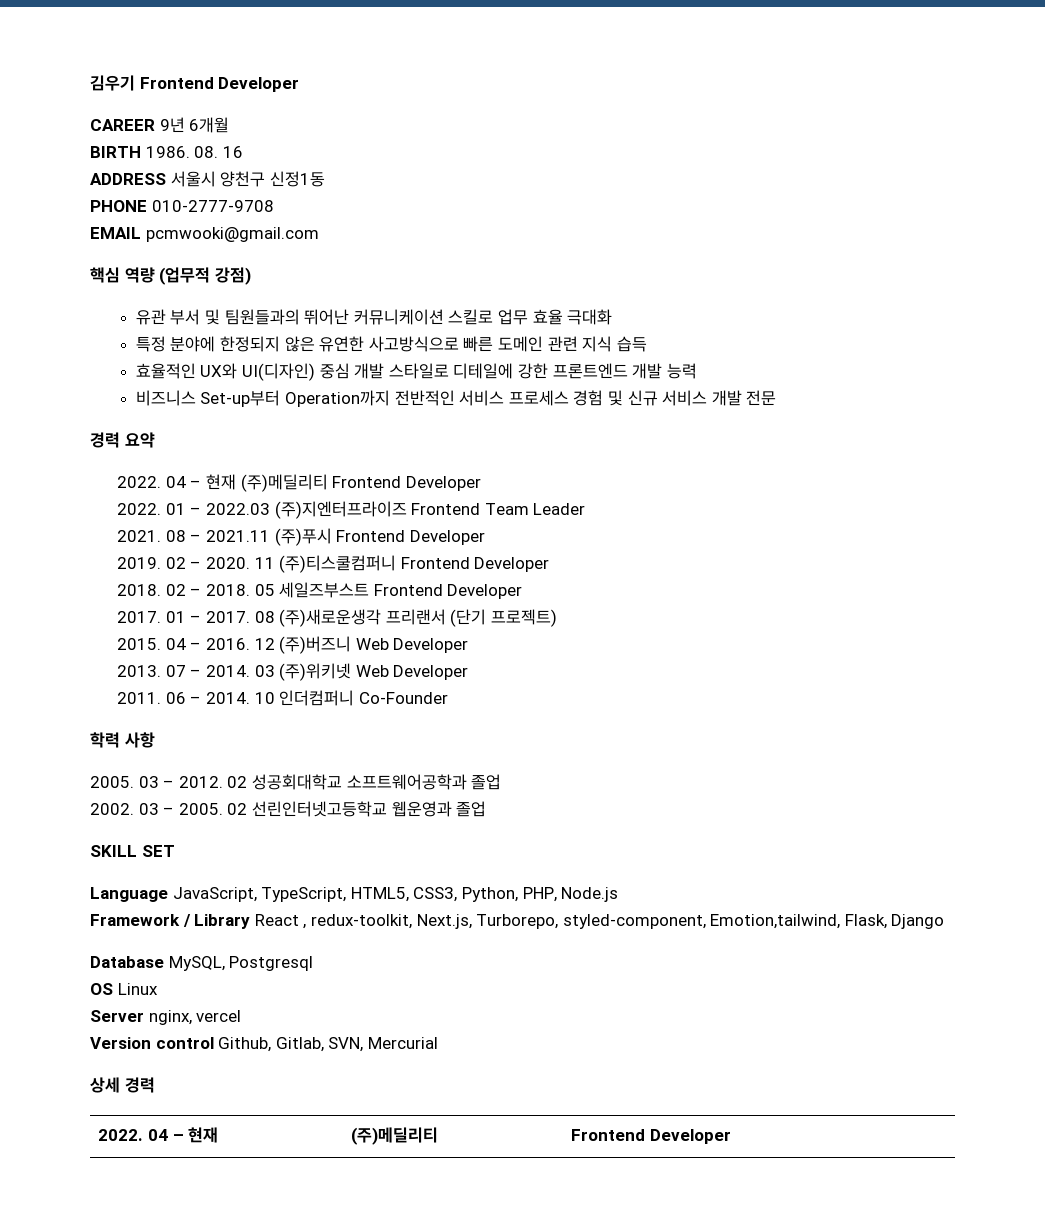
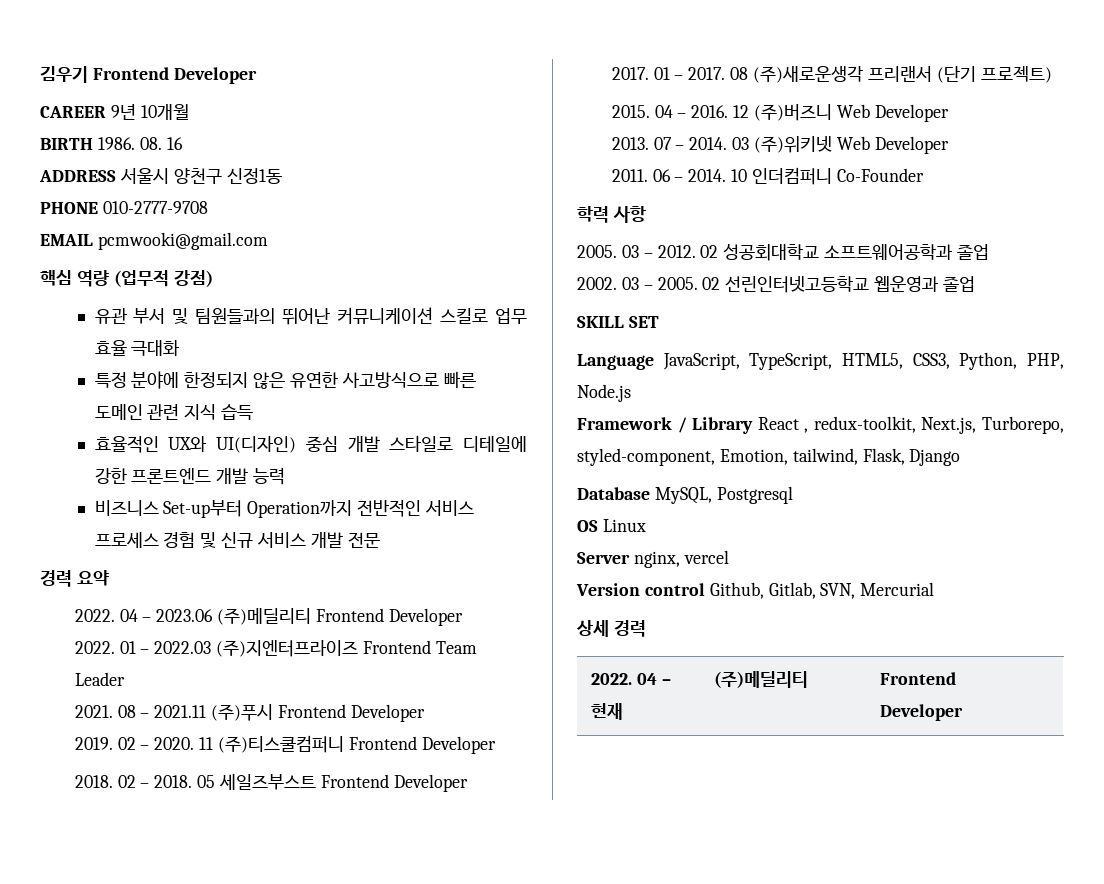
- CAREER 9년 6개월
+ CAREER 9년 10개월
- 04 – 현재 (주)메딜리티 Frontend Developer
+ 04 – 2023.06 (주)메딜리티 Frontend Developer
- Framework / Library React , redux-toolkit, Next.js, Turborepo, styled-component, Emotion,tailwind, Flask, Django
+ Framework / Library React , redux-toolkit, Next.js, Turborepo, styled-component, Emotion, tailwind, Flask, Django

